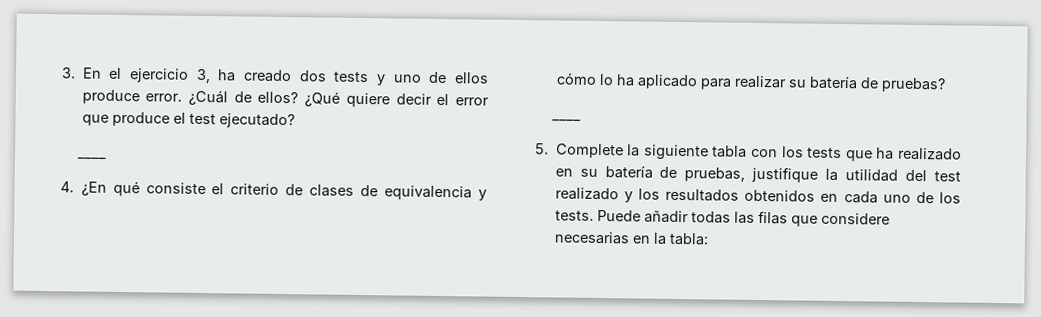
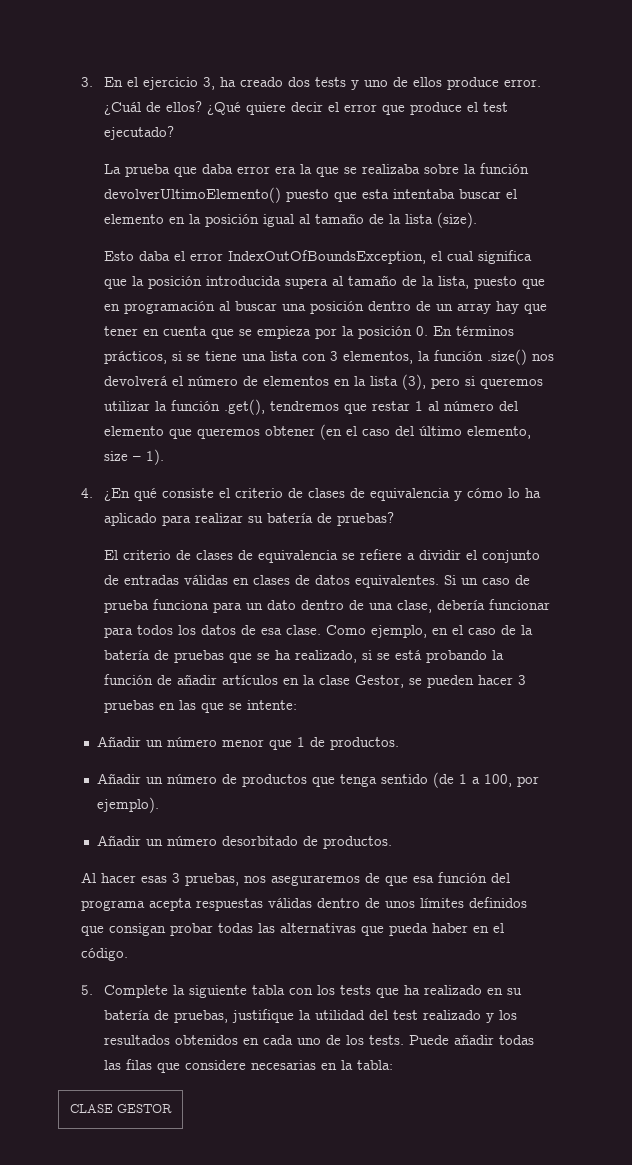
  ¿Qué quiere decir el error que produce el test ejecutado?
- ____
+ La prueba que daba error era la que se realizaba sobre la función devolverUltimoElemento() puesto que esta intentaba buscar el elemento en la posición igual al tamaño de la lista (size).
+ Esto daba el error IndexOutOfBoundsException, el cual significa que la posición introducida supera al tamaño de la lista, puesto que en programación al buscar una posición dentro de un array hay que tener en cuenta que se empieza por la posición 0. En términos prácticos, si se tiene una lista con 3 elementos, la función .size() nos devolverá el número de elementos en la lista (3), pero si queremos utilizar la función .get(), tendremos que restar 1 al número del elemento que queremos obtener (en el caso del último elemento, size – 1).
  4. ¿En qué consiste el criterio de clases de equivalencia y cómo lo ha aplicado para realizar su batería de pruebas?
- ____
+ El criterio de clases de equivalencia se refiere a dividir el conjunto de entradas válidas en clases de datos equivalentes. Si un caso de prueba funciona para un dato dentro de una clase, debería funcionar para todos los datos de esa clase. Como ejemplo, en el caso de la batería de pruebas que se ha realizado, si se está probando la función de añadir artículos en la clase Gestor, se pueden hacer 3 pruebas en las que se intente:
+ Añadir un número menor que 1 de productos.
+ Añadir un número de productos que tenga sentido (de 1 a 100, por ejemplo).
+ Añadir un número desorbitado de productos.
+ Al hacer esas 3 pruebas, nos aseguraremos de que esa función del programa acepta respuestas válidas dentro de unos límites definidos que consigan probar todas las alternativas que pueda haber en el código.
+ CLASE GESTOR

